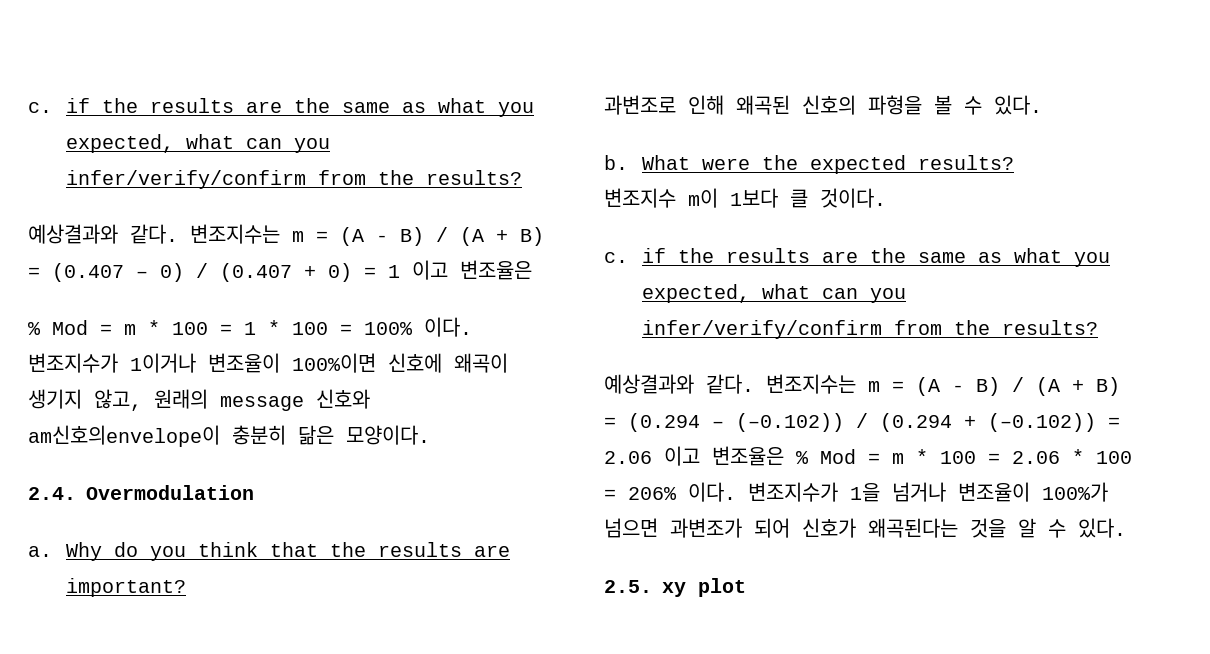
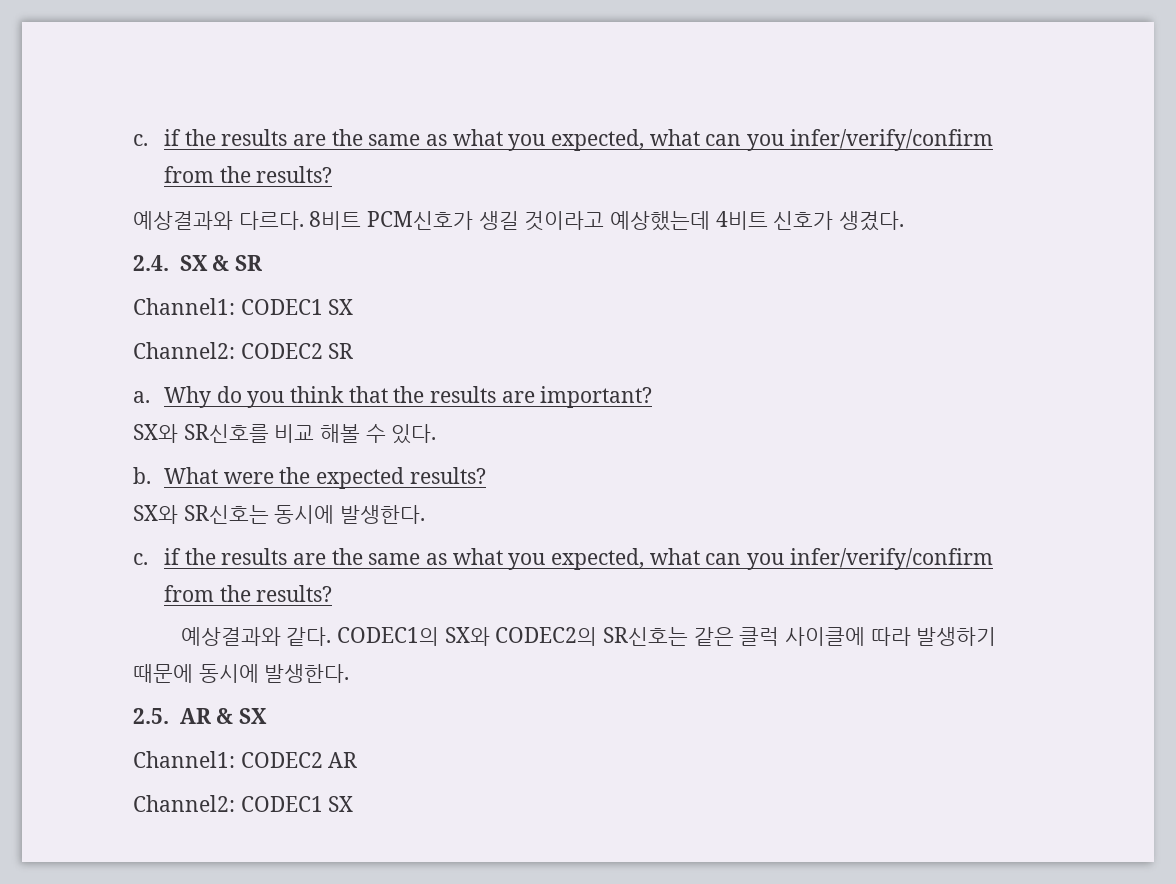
- 예상결과와 같다. 변조지수는 m = (A - B) / (A + B) = (0.407 – 0) / (0.407 + 0) = 1 이고 변조율은
- % Mod = m * 100 = 1 * 100 = 100% 이다. 변조지수가 1이거나 변조율이 100%이면 신호에 왜곡이 생기지 않고, 원래의 message 신호와 am신호의envelope이 충분히 닮은 모양이다.
- 2.4. Overmodulation
+ 예상결과와 다르다. 8비트 PCM신호가 생길 것이라고 예상했는데 4비트 신호가 생겼다.
+ 2.4. SX & SR
+ Channel1: CODEC1 SX
+ Channel2: CODEC2 SR
- 과변조로 인해 왜곡된 신호의 파형을 볼 수 있다.
+ SX와 SR신호를 비교 해볼 수 있다.
- 변조지수 m이 1보다 클 것이다.
+ SX와 SR신호는 동시에 발생한다.
- 변조지수는 m = (A - B) / (A + B) = (0.294 – (–0.102)) / (0.294 + (–0.102)) = 2.06 이고 변조율은 % Mod = m * 100 = 2.06 * 100 = 206% 이다. 변조지수가 1을 넘거나 변조율이 100%가 넘으면 과변조가 되어 신호가 왜곡된다는 것을 알 수 있다.
- 2.5. xy plot
+ CODEC1의 SX와 CODEC2의 SR신호는 같은 클럭 사이클에 따라 발생하기 때문에 동시에 발생한다.
+ 2.5. AR & SX
+ Channel1: CODEC2 AR
+ Channel2: CODEC1 SX

